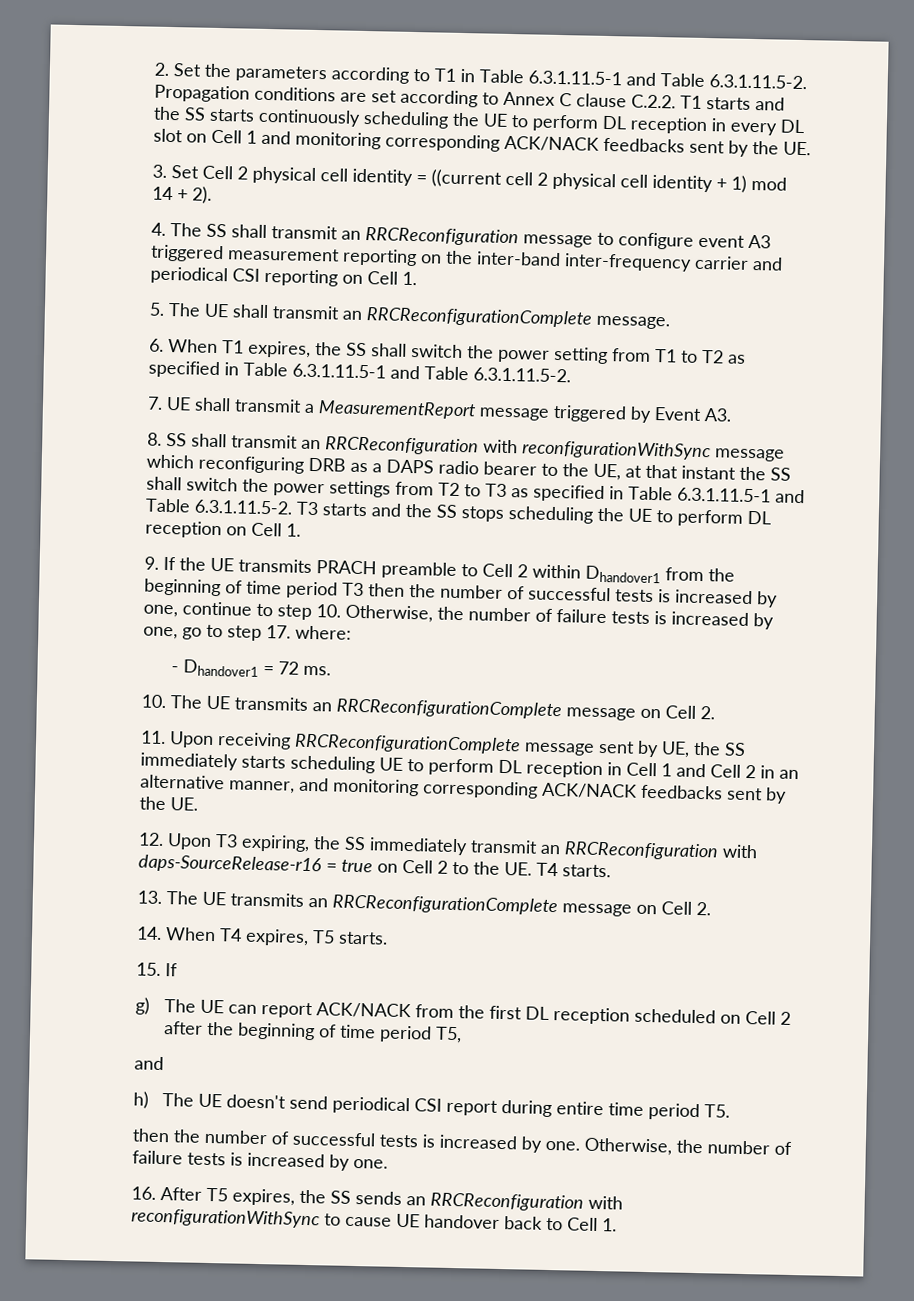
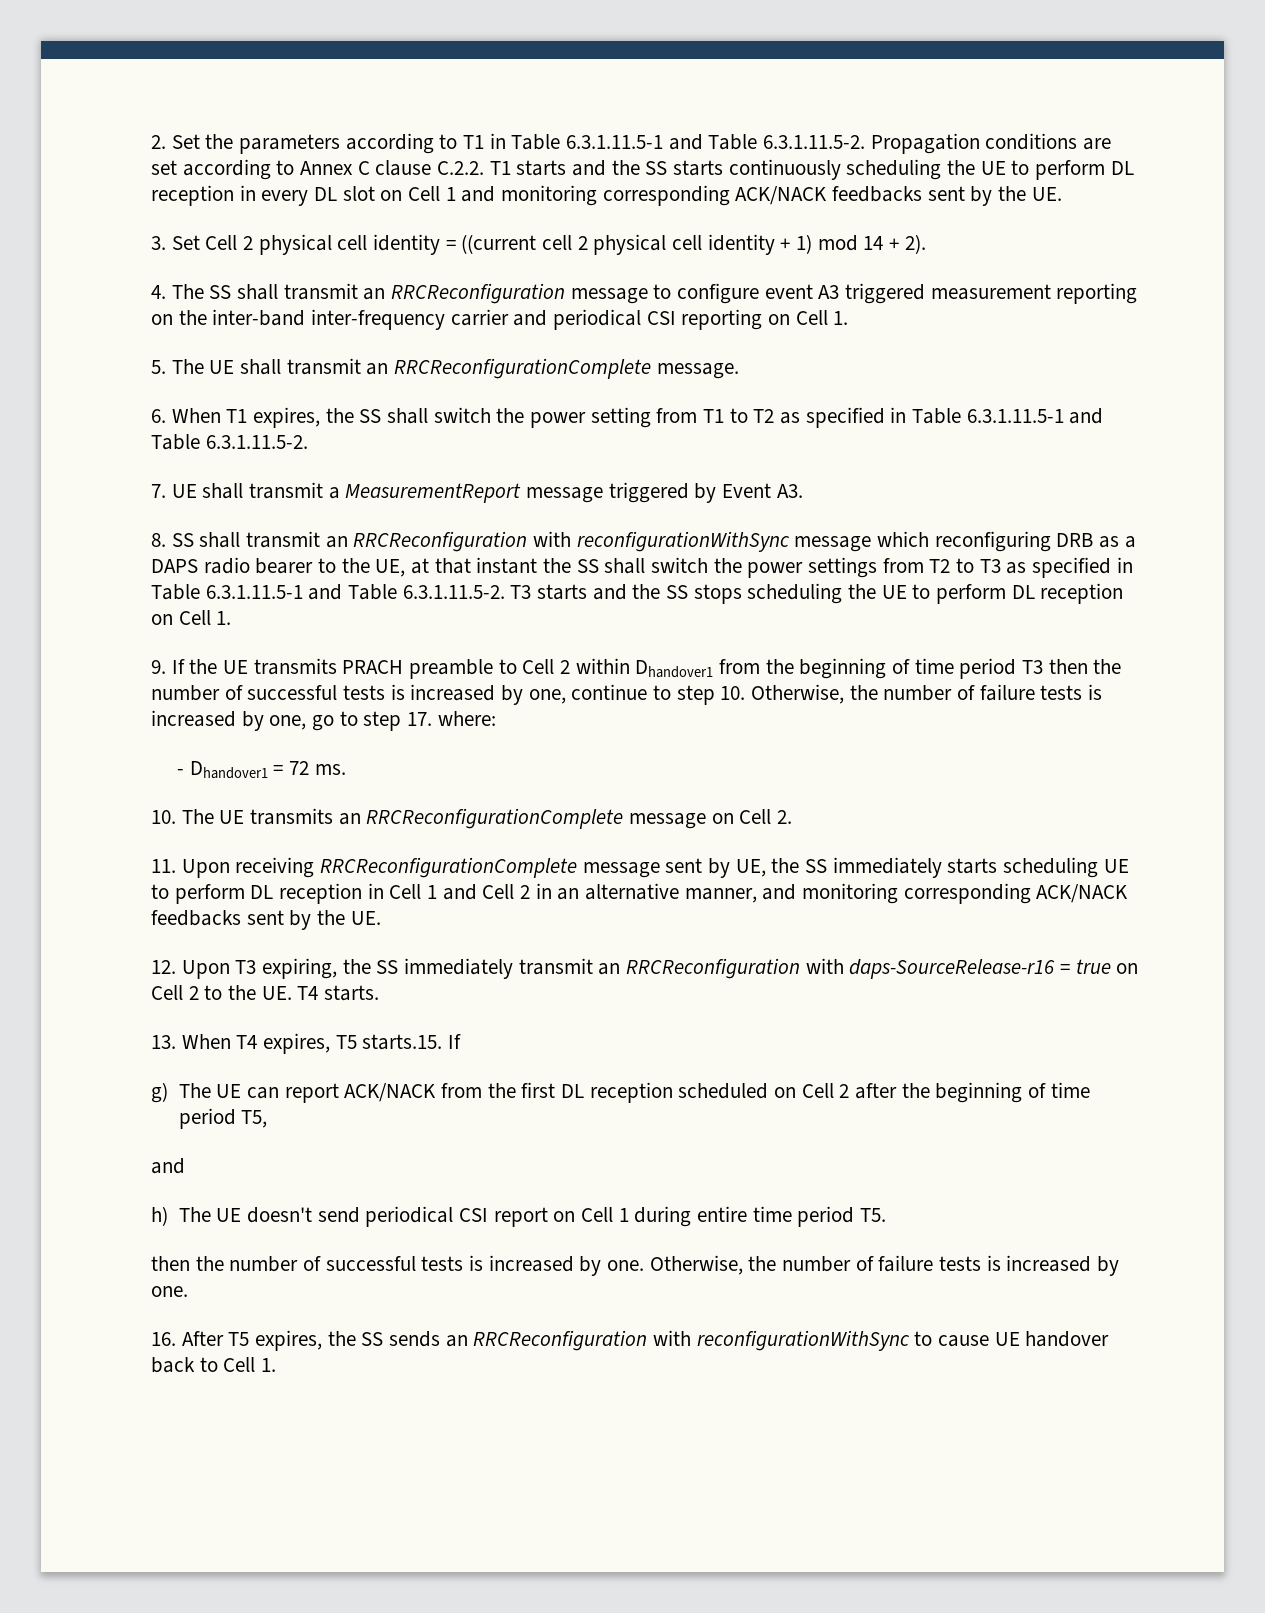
- 13. The UE transmits an RRCReconfigurationComplete message on Cell 2.
- 14. When T4 expires, T5 starts.
- 15. If
+ 13. When T4 expires, T5 starts.15. If
- h) The UE doesn't send periodical CSI report during entire time period T5.
+ h) The UE doesn't send periodical CSI report on Cell 1 during entire time period T5.

